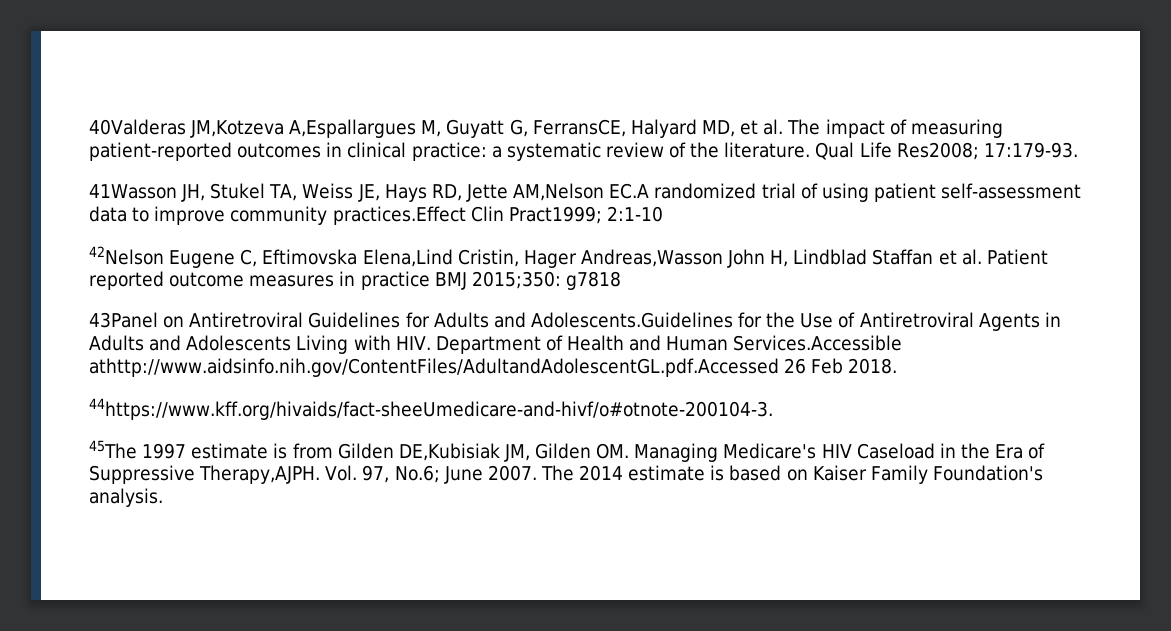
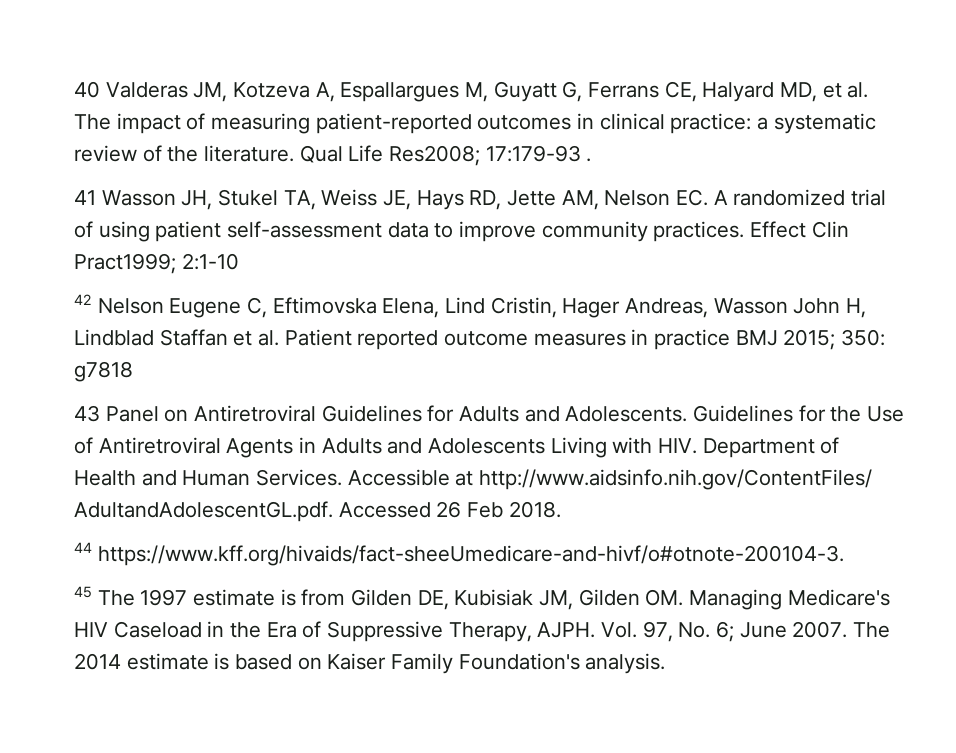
- 40Valderas JM,Kotzeva A,Espallargues M, Guyatt G, FerransCE, Halyard MD, et al. The impact of measuring patient-reported outcomes in clinical practice: a systematic review of the literature.
+ 40 Valderas JM, Kotzeva A, Espallargues M, Guyatt G, Ferrans CE, Halyard MD, et al. The impact of measuring patient-reported outcomes in clinical practice: a systematic review of the literature.
- Qual Life Res2008; 17:179-93.
- 41Wasson JH, Stukel TA, Weiss JE, Hays RD, Jette AM,Nelson EC.A randomized trial of using patient self-assessment data to improve community practices.Effect Clin Pract1999; 2:1-10
+ Qual Life Res2008; 17:179-93 .
+ 41 Wasson JH, Stukel TA, Weiss JE, Hays RD, Jette AM, Nelson EC. A randomized trial of using patient self-assessment data to improve community practices. Effect Clin Pract1999; 2:1-10
- 42Nelson Eugene C, Eftimovska Elena,Lind Cristin, Hager Andreas,Wasson John H, Lindblad Staffan et al. Patient reported outcome measures in practice BMJ 2015;350: g7818
+ 42 Nelson Eugene C, Eftimovska Elena, Lind Cristin, Hager Andreas, Wasson John H, Lindblad Staffan et al. Patient reported outcome measures in practice BMJ 2015; 350: g7818
- 43Panel on Antiretroviral Guidelines for Adults and Adolescents.Guidelines for the Use of Antiretroviral Agents in Adults and Adolescents Living with HIV. Department of Health and Human Services.Accessible athttp://www.aidsinfo.nih.gov/ContentFiles/AdultandAdolescentGL.pdf.Accessed 26 Feb 2018.
+ 43 Panel on Antiretroviral Guidelines for Adults and Adolescents. Guidelines for the Use of Antiretroviral Agents in Adults and Adolescents Living with HIV. Department of Health and Human Services. Accessible at http://www.aidsinfo.nih.gov/ContentFiles/ AdultandAdolescentGL.pdf. Accessed 26 Feb 2018.
- 44https://www.kff.org/hivaids/fact-sheeUmedicare-and-hivf/o#otnote-200104-3.
- 45The 1997 estimate is from Gilden DE,Kubisiak JM, Gilden OM. Managing Medicare's HIV Caseload in the Era of Suppressive Therapy,AJPH. Vol. 97, No.6; June 2007.
+ 44 https://www.kff.org/hivaids/fact-sheeUmedicare-and-hivf/o#otnote-200104-3.
+ 45 The 1997 estimate is from Gilden DE, Kubisiak JM, Gilden OM. Managing Medicare's HIV Caseload in the Era of Suppressive Therapy, AJPH. Vol. 97, No. 6; June 2007.

